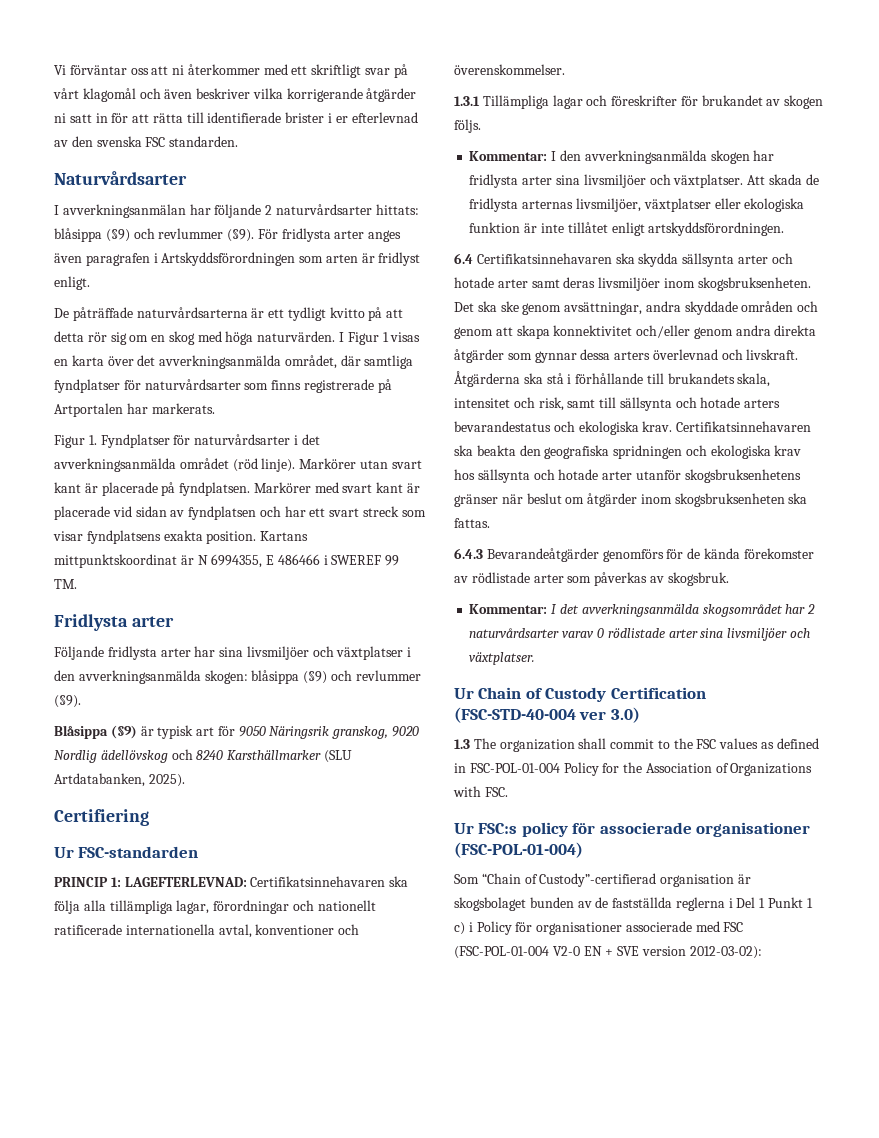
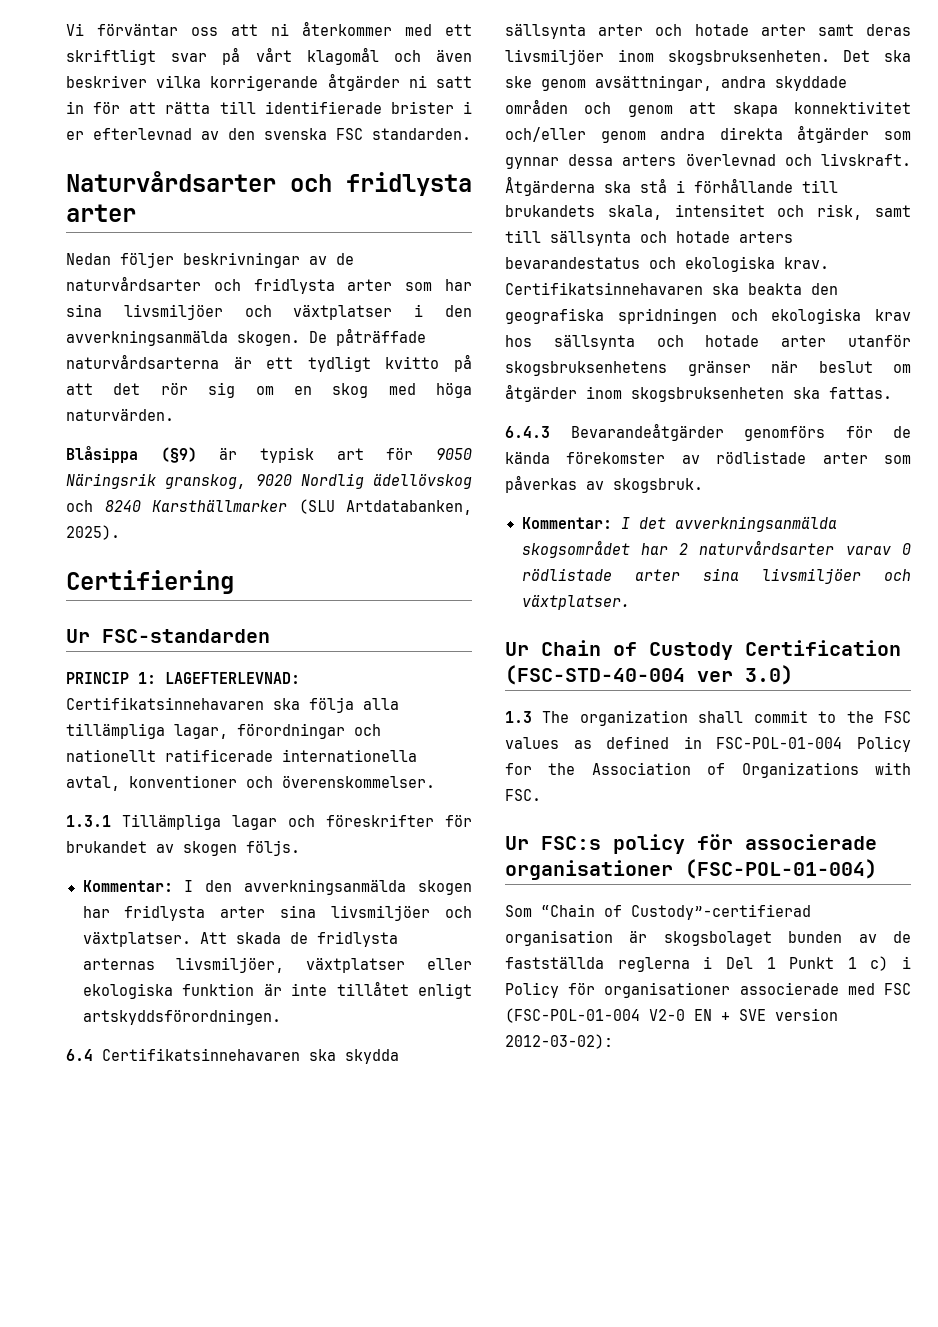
- Naturvårdsarter
- I avverkningsanmälan har följande 2 naturvårdsarter hittats: blåsippa (§9) och revlummer (§9). För fridlysta arter anges även paragrafen i Artskyddsförordningen som arten är fridlyst enligt.
- De påträffade naturvårdsarterna är ett tydligt kvitto på att detta rör sig om en skog med höga naturvärden. I Figur 1 visas en karta över det avverkningsanmälda området, där samtliga fyndplatser för naturvårdsarter som finns registrerade på Artportalen har markerats.
- Figur 1. Fyndplatser för naturvårdsarter i det avverkningsanmälda området (röd linje). Markörer utan svart kant är placerade på fyndplatsen. Markörer med svart kant är placerade vid sidan av fyndplatsen och har ett svart streck som visar fyndplatsens exakta position. Kartans mittpunktskoordinat är N 6994355, E 486466 i SWEREF 99 TM.
- Fridlysta arter
- Följande fridlysta arter har sina livsmiljöer och växtplatser i den avverkningsanmälda skogen: blåsippa (§9) och revlummer (§9).
+ Naturvårdsarter och fridlysta arter
+ Nedan följer beskrivningar av de naturvårdsarter och fridlysta arter som har sina livsmiljöer och växtplatser i den avverkningsanmälda skogen. De påträffade naturvårdsarterna är ett tydligt kvitto på att det rör sig om en skog med höga naturvärden.

